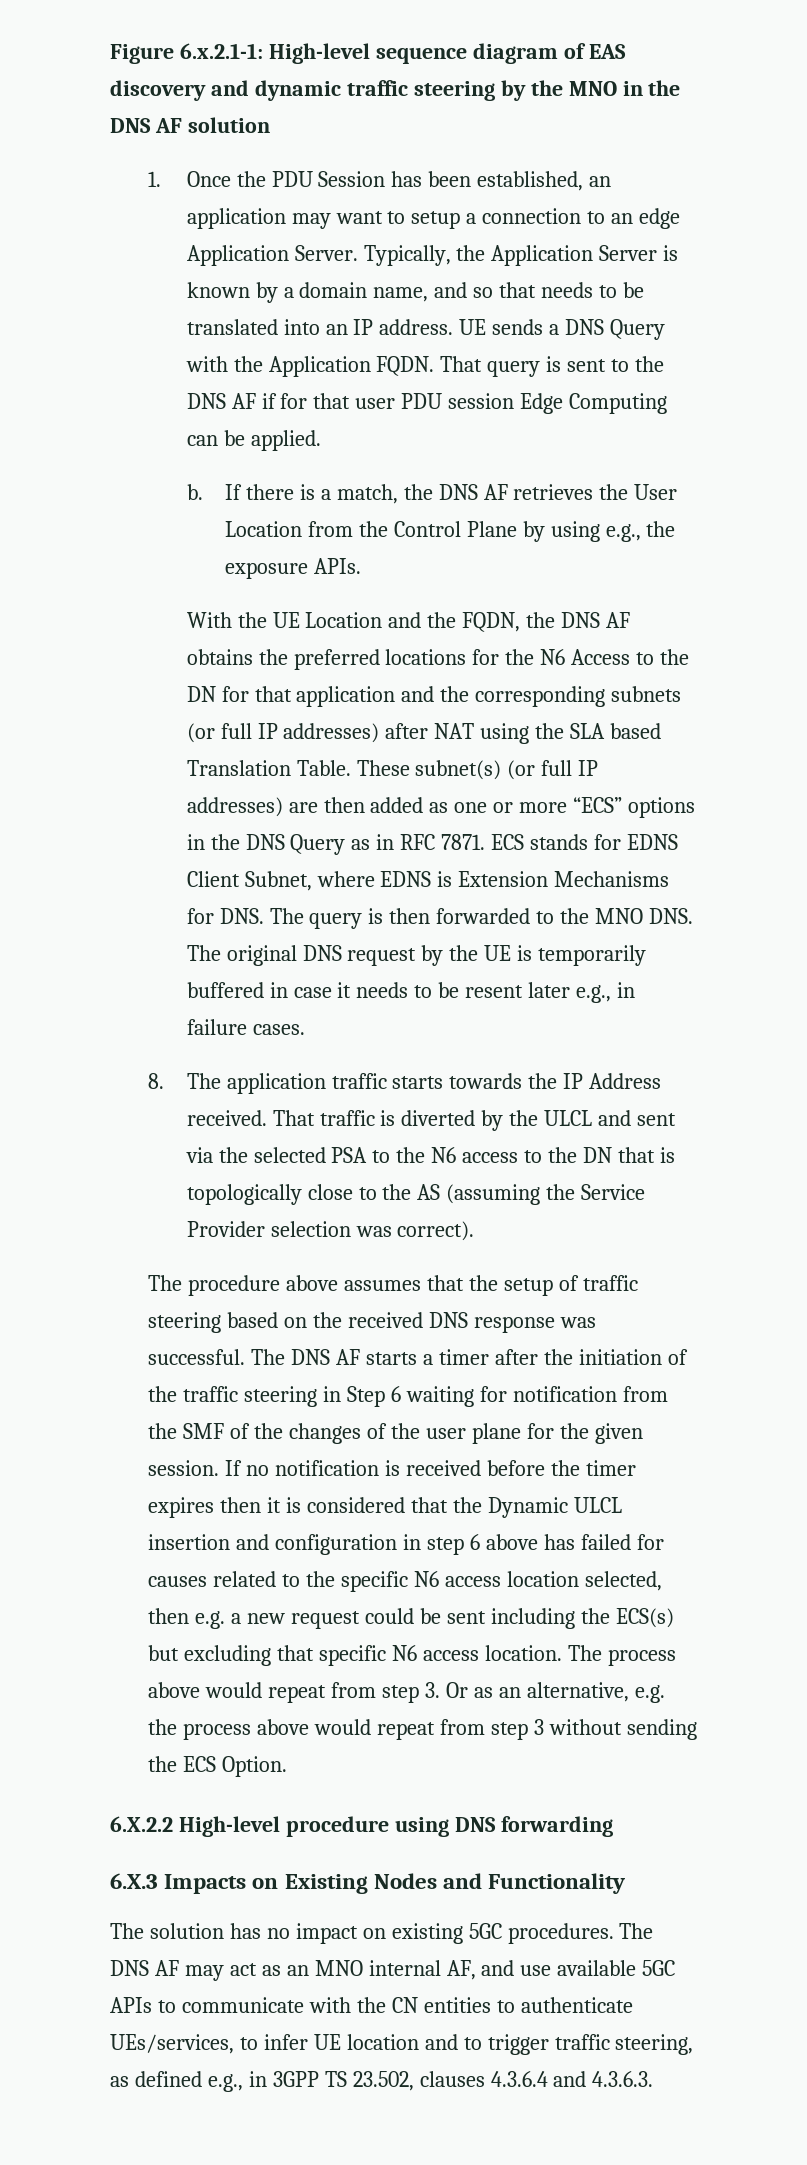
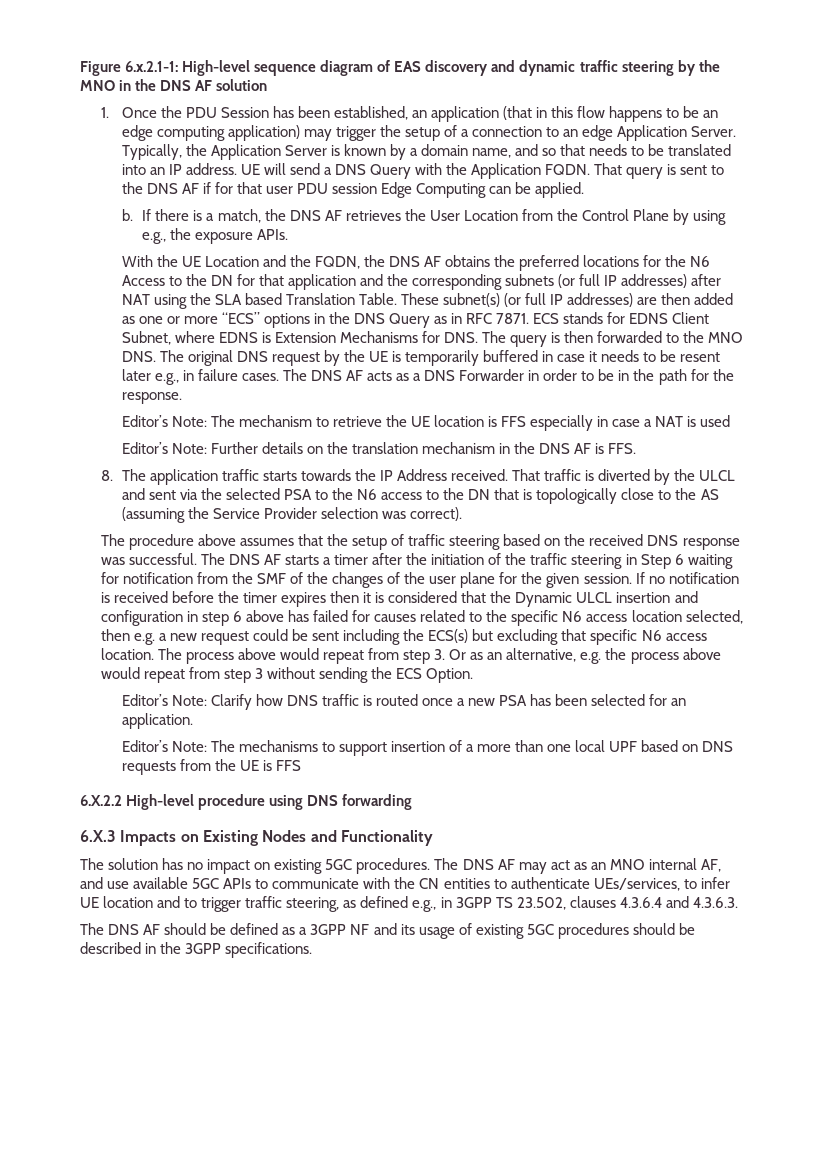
- 1. Once the PDU Session has been established, an application may want to setup a connection to an edge Application Server.
+ 1. Once the PDU Session has been established, an application (that in this flow happens to be an edge computing application) may trigger the setup of a connection to an edge Application Server.
- UE sends a DNS Query with the Application FQDN.
+ UE will send a DNS Query with the Application FQDN.
+ The DNS AF acts as a DNS Forwarder in order to be in the path for the response.
+ Editor’s Note: The mechanism to retrieve the UE location is FFS especially in case a NAT is used
+ Editor’s Note: Further details on the translation mechanism in the DNS AF is FFS.
+ Editor’s Note: Clarify how DNS traffic is routed once a new PSA has been selected for an application.
+ Editor’s Note: The mechanisms to support insertion of a more than one local UPF based on DNS requests from the UE is FFS
+ The DNS AF should be defined as a 3GPP NF and its usage of existing 5GC procedures should be described in the 3GPP specifications.

